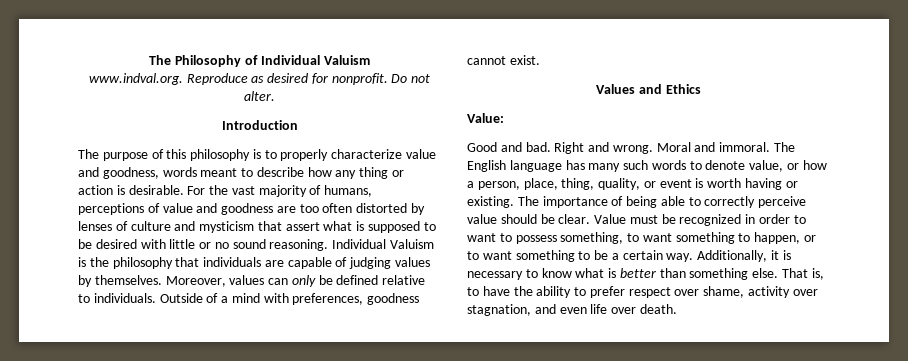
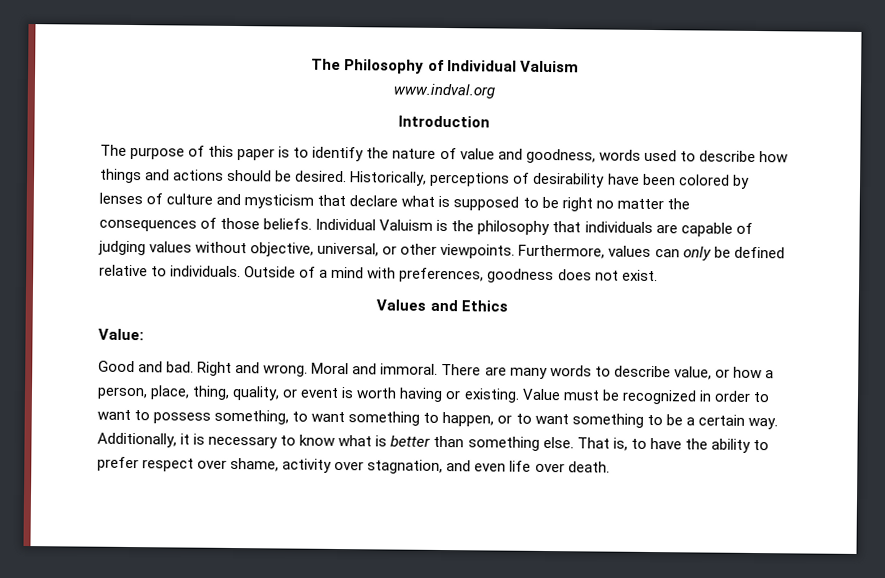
- www.indval.org. Reproduce as desired for nonprofit. Do not alter.
+ www.indval.org
- The purpose of this philosophy is to properly characterize value and goodness, words meant to describe how any thing or action is desirable. For the vast majority of humans, perceptions of value and goodness are too often distorted by lenses of culture and mysticism that assert what is supposed to be desired with little or no sound reasoning.
+ The purpose of this paper is to identify the nature of value and goodness, words used to describe how things and actions should be desired. Historically, perceptions of desirability have been colored by lenses of culture and mysticism that declare what is supposed to be right no matter the consequences of those beliefs.
- Individual Valuism is the philosophy that individuals are capable of judging values by themselves. Moreover, values can only be defined relative to individuals.
+ Individual Valuism is the philosophy that individuals are capable of judging values without objective, universal, or other viewpoints. Furthermore, values can only be defined relative to individuals.
- Outside of a mind with preferences, goodness cannot exist.
+ Outside of a mind with preferences, goodness does not exist.
- The English language has many such words to denote value, or how a person, place, thing, quality, or event is worth having or existing.
+ There are many words to describe value, or how a person, place, thing, quality, or event is worth having or existing.
- The importance of being able to correctly perceive value should be clear.

